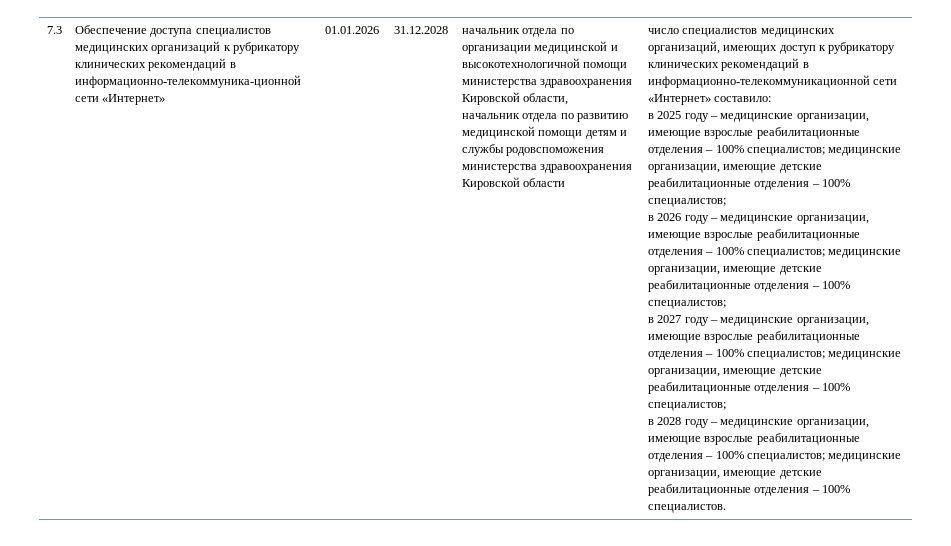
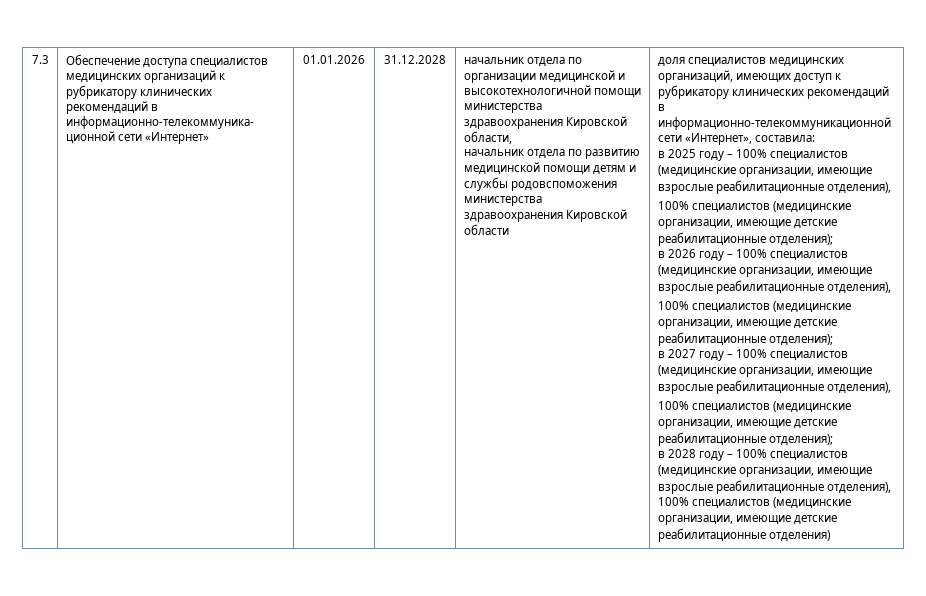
- число специалистов медицинских организаций, имеющих доступ к рубрикатору клинических рекомендаций в информационно-телекоммуникационной сети «Интернет» составило:
+ доля специалистов медицинских организаций, имеющих доступ к рубрикатору клинических рекомендаций в информационно-телекоммуникационной сети «Интернет», составила:
- в 2025 году – медицинские организации, имеющие взрослые реабилитационные отделения – 100% специалистов; медицинские организации, имеющие детские реабилитационные отделения – 100% специалистов;
+ в 2025 году – 100% специалистов (медицинские организации, имеющие взрослые реабилитационные отделения),
+ 100% специалистов (медицинские организации, имеющие детские реабилитационные отделения);
- в 2026 году – медицинские организации, имеющие взрослые реабилитационные отделения – 100% специалистов; медицинские организации, имеющие детские реабилитационные отделения – 100% специалистов;
+ в 2026 году – 100% специалистов (медицинские организации, имеющие взрослые реабилитационные отделения),
+ 100% специалистов (медицинские организации, имеющие детские реабилитационные отделения);
- в 2027 году – медицинские организации, имеющие взрослые реабилитационные отделения – 100% специалистов; медицинские организации, имеющие детские реабилитационные отделения – 100% специалистов;
+ в 2027 году – 100% специалистов (медицинские организации, имеющие взрослые реабилитационные отделения),
+ 100% специалистов (медицинские организации, имеющие детские реабилитационные отделения);
- в 2028 году – медицинские организации, имеющие взрослые реабилитационные отделения – 100% специалистов; медицинские организации, имеющие детские реабилитационные отделения – 100% специалистов.
+ в 2028 году – 100% специалистов (медицинские организации, имеющие взрослые реабилитационные отделения), 100% специалистов (медицинские организации, имеющие детские реабилитационные отделения)

